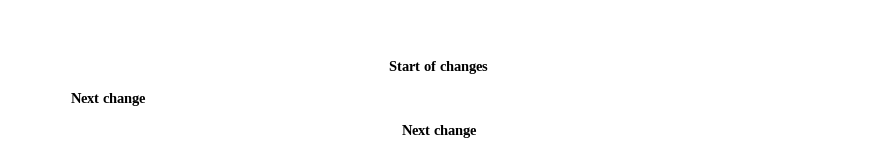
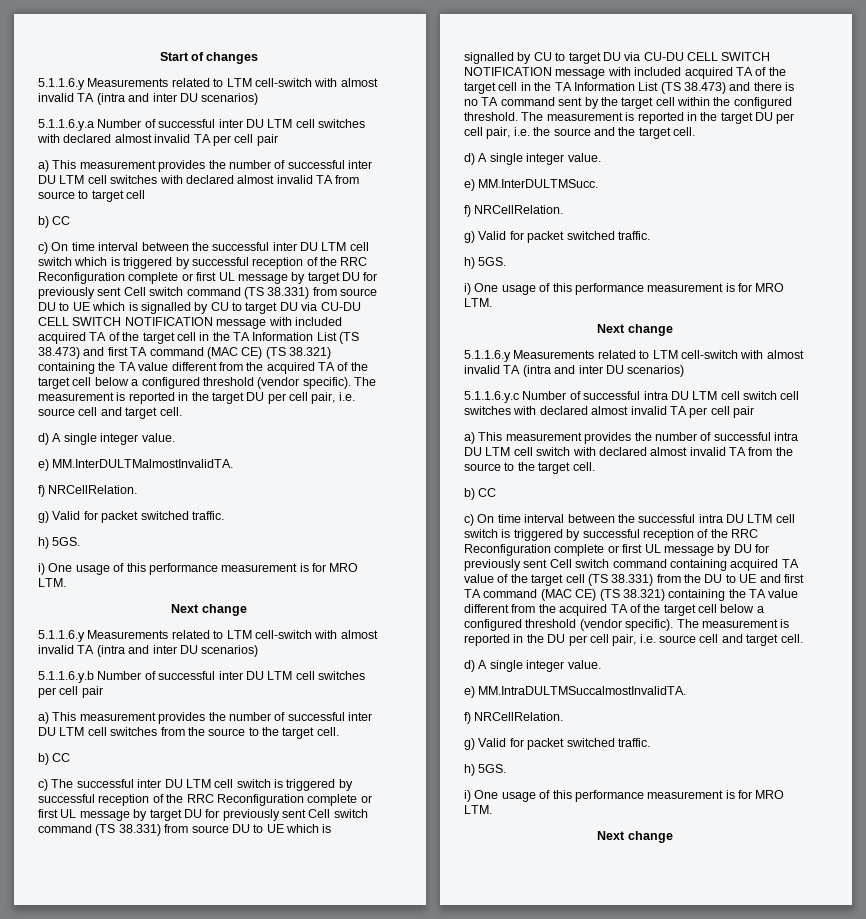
  Start of changes
+ 5.1.1.6.y Measurements related to LTM cell-switch with almost invalid TA (intra and inter DU scenarios)
+ 5.1.1.6.y.a Number of successful inter DU LTM cell switches with declared almost invalid TA per cell pair
+ a) This measurement provides the number of successful inter DU LTM cell switches with declared almost invalid TA from source to target cell
+ b) CC
+ c) On time interval between the successful inter DU LTM cell switch which is triggered by successful reception of the RRC Reconfiguration complete or first UL message by target DU for previously sent Cell switch command (TS 38.331) from source DU to UE which is signalled by CU to target DU via CU-DU CELL SWITCH NOTIFICATION message with included acquired TA of the target cell in the TA Information List (TS 38.473) and first TA command (MAC CE) (TS 38.321) containing the TA value different from the acquired TA of the target cell below a configured threshold (vendor specific). The measurement is reported in the target DU per cell pair, i.e. source cell and target cell.
+ d) A single integer value.
+ e) MM.InterDULTMalmostInvalidTA.
+ f) NRCellRelation.
+ g) Valid for packet switched traffic.
+ h) 5GS.
+ i) One usage of this performance measurement is for MRO LTM.
  Next change
+ 5.1.1.6.y Measurements related to LTM cell-switch with almost invalid TA (intra and inter DU scenarios)
+ 5.1.1.6.y.b Number of successful inter DU LTM cell switches per cell pair
+ a) This measurement provides the number of successful inter DU LTM cell switches from the source to the target cell.
+ b) CC
+ c) The successful inter DU LTM cell switch is triggered by successful reception of the RRC Reconfiguration complete or first UL message by target DU for previously sent Cell switch command (TS 38.331) from source DU to UE which is signalled by CU to target DU via CU-DU CELL SWITCH NOTIFICATION message with included acquired TA of the target cell in the TA Information List (TS 38.473) and there is no TA command sent by the target cell within the configured threshold. The measurement is reported in the target DU per cell pair, i.e. the source and the target cell.
+ d) A single integer value.
+ e) MM.InterDULTMSucc.
+ f) NRCellRelation.
+ g) Valid for packet switched traffic.
+ h) 5GS.
+ i) One usage of this performance measurement is for MRO LTM.
+ Next change
+ 5.1.1.6.y Measurements related to LTM cell-switch with almost invalid TA (intra and inter DU scenarios)
+ 5.1.1.6.y.c Number of successful intra DU LTM cell switch cell switches with declared almost invalid TA per cell pair
+ a) This measurement provides the number of successful intra DU LTM cell switch with declared almost invalid TA from the source to the target cell.
+ b) CC
+ c) On time interval between the successful intra DU LTM cell switch is triggered by successful reception of the RRC Reconfiguration complete or first UL message by DU for previously sent Cell switch command containing acquired TA value of the target cell (TS 38.331) from the DU to UE and first TA command (MAC CE) (TS 38.321) containing the TA value different from the acquired TA of the target cell below a configured threshold (vendor specific). The measurement is reported in the DU per cell pair, i.e. source cell and target cell.
+ d) A single integer value.
+ e) MM.IntraDULTMSuccalmostInvalidTA.
+ f) NRCellRelation.
+ g) Valid for packet switched traffic.
+ h) 5GS.
+ i) One usage of this performance measurement is for MRO LTM.

